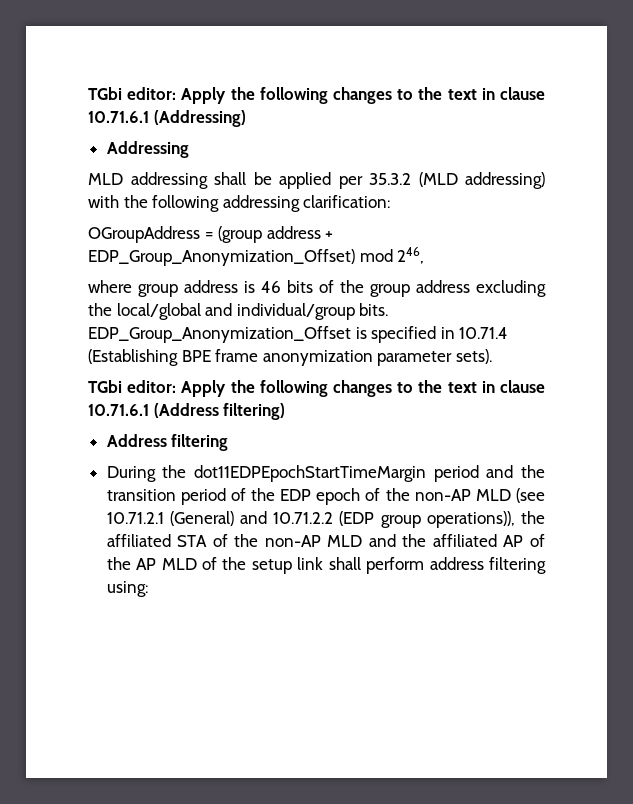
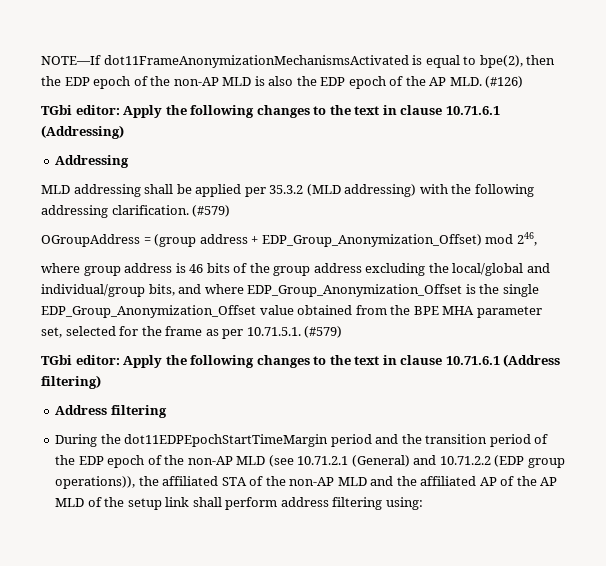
+ NOTE—If dot11FrameAnonymizationMechanismsActivated is equal to bpe(2), then the EDP epoch of the non-AP MLD is also the EDP epoch of the AP MLD. (#126)
- MLD addressing shall be applied per 35.3.2 (MLD addressing) with the following addressing clarification:
+ MLD addressing shall be applied per 35.3.2 (MLD addressing) with the following addressing clarification. (#579)
- where group address is 46 bits of the group address excluding the local/global and individual/group bits. EDP_Group_Anonymization_Offset is specified in 10.71.4 (Establishing BPE frame anonymization parameter sets).
+ where group address is 46 bits of the group address excluding the local/global and individual/group bits, and where EDP_Group_Anonymization_Offset is the single EDP_Group_Anonymization_Offset value obtained from the BPE MHA parameter set, selected for the frame as per 10.71.5.1. (#579)

